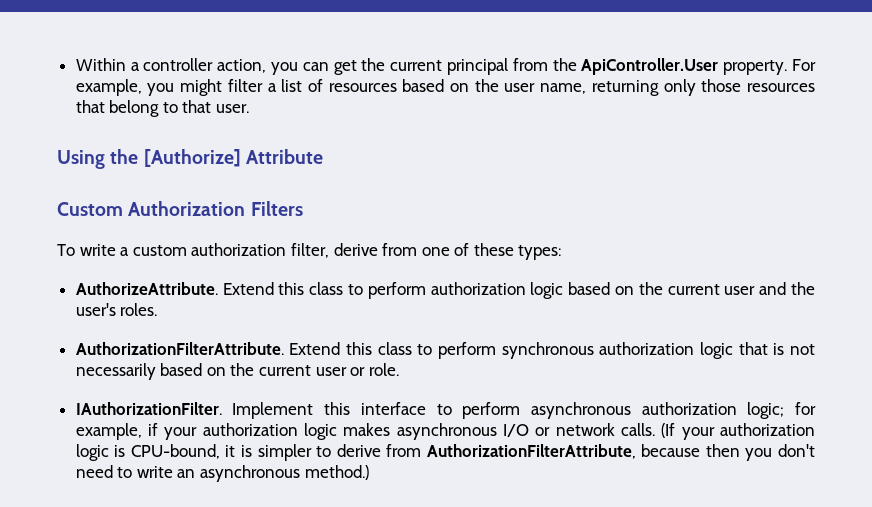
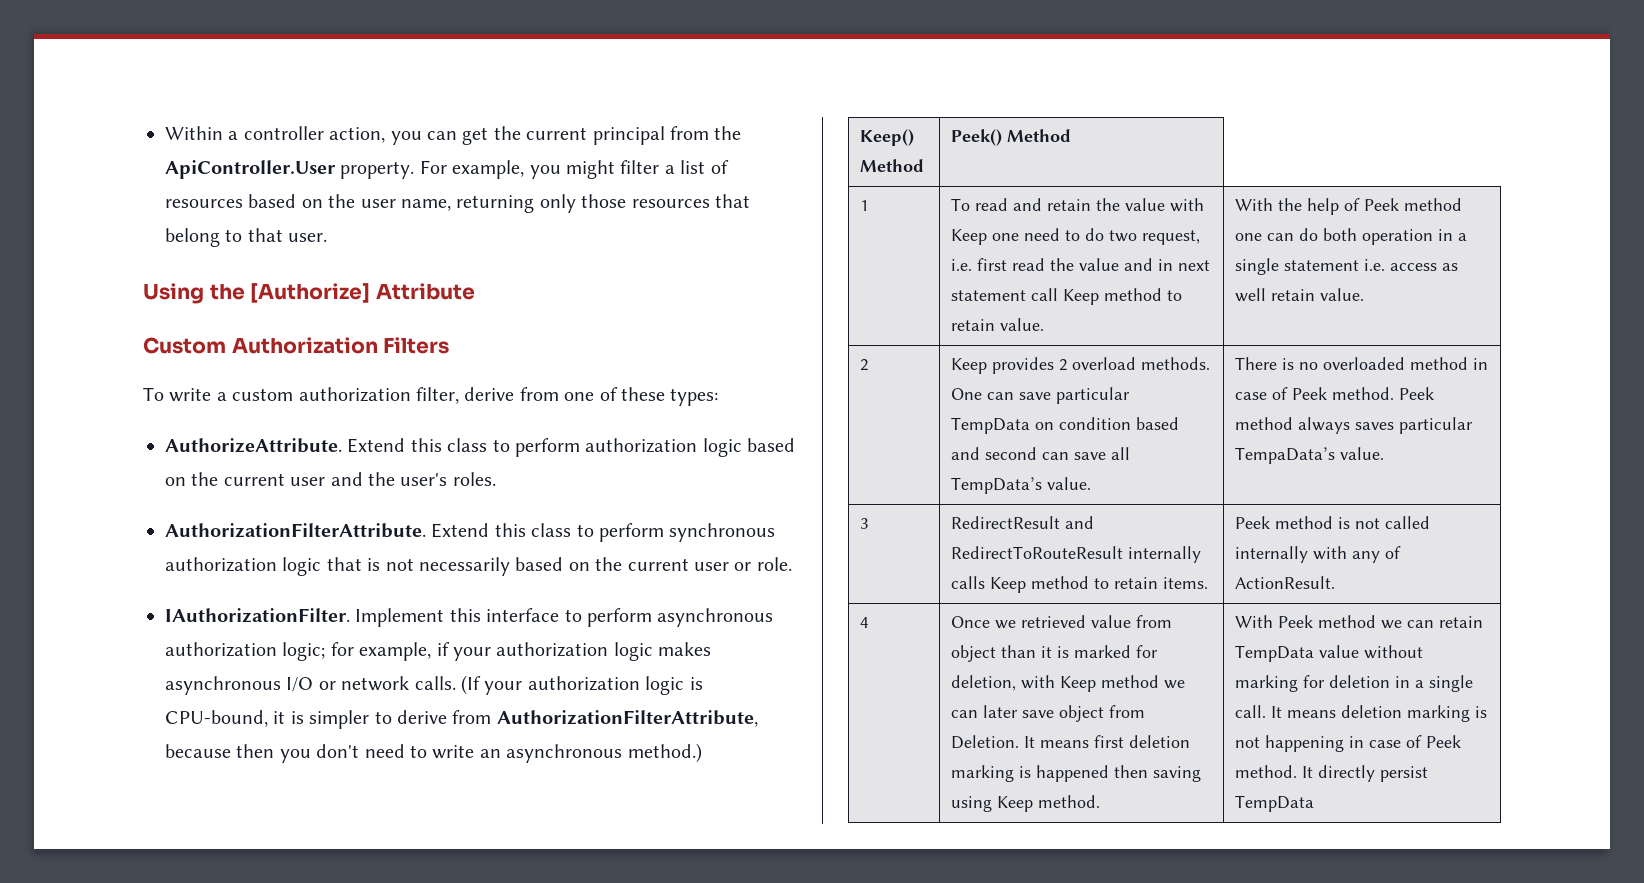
+ Keep() Method | Peek() Method
+ 1 | To read and retain the value with Keep one need to do two request, i.e. first read the value and in next statement call Keep method to retain value. | With the help of Peek method one can do both operation in a single statement i.e. access as well retain value.
+ 2 | Keep provides 2 overload methods. One can save particular TempData on condition based and second can save all TempData’s value. | There is no overloaded method in case of Peek method. Peek method always saves particular TempaData’s value.
+ 3 | RedirectResult and RedirectToRouteResult internally calls Keep method to retain items. | Peek method is not called internally with any of ActionResult.
+ 4 | Once we retrieved value from object than it is marked for deletion, with Keep method we can later save object from Deletion. It means first deletion marking is happened then saving using Keep method. | With Peek method we can retain TempData value without marking for deletion in a single call. It means deletion marking is not happening in case of Peek method. It directly persist TempData

